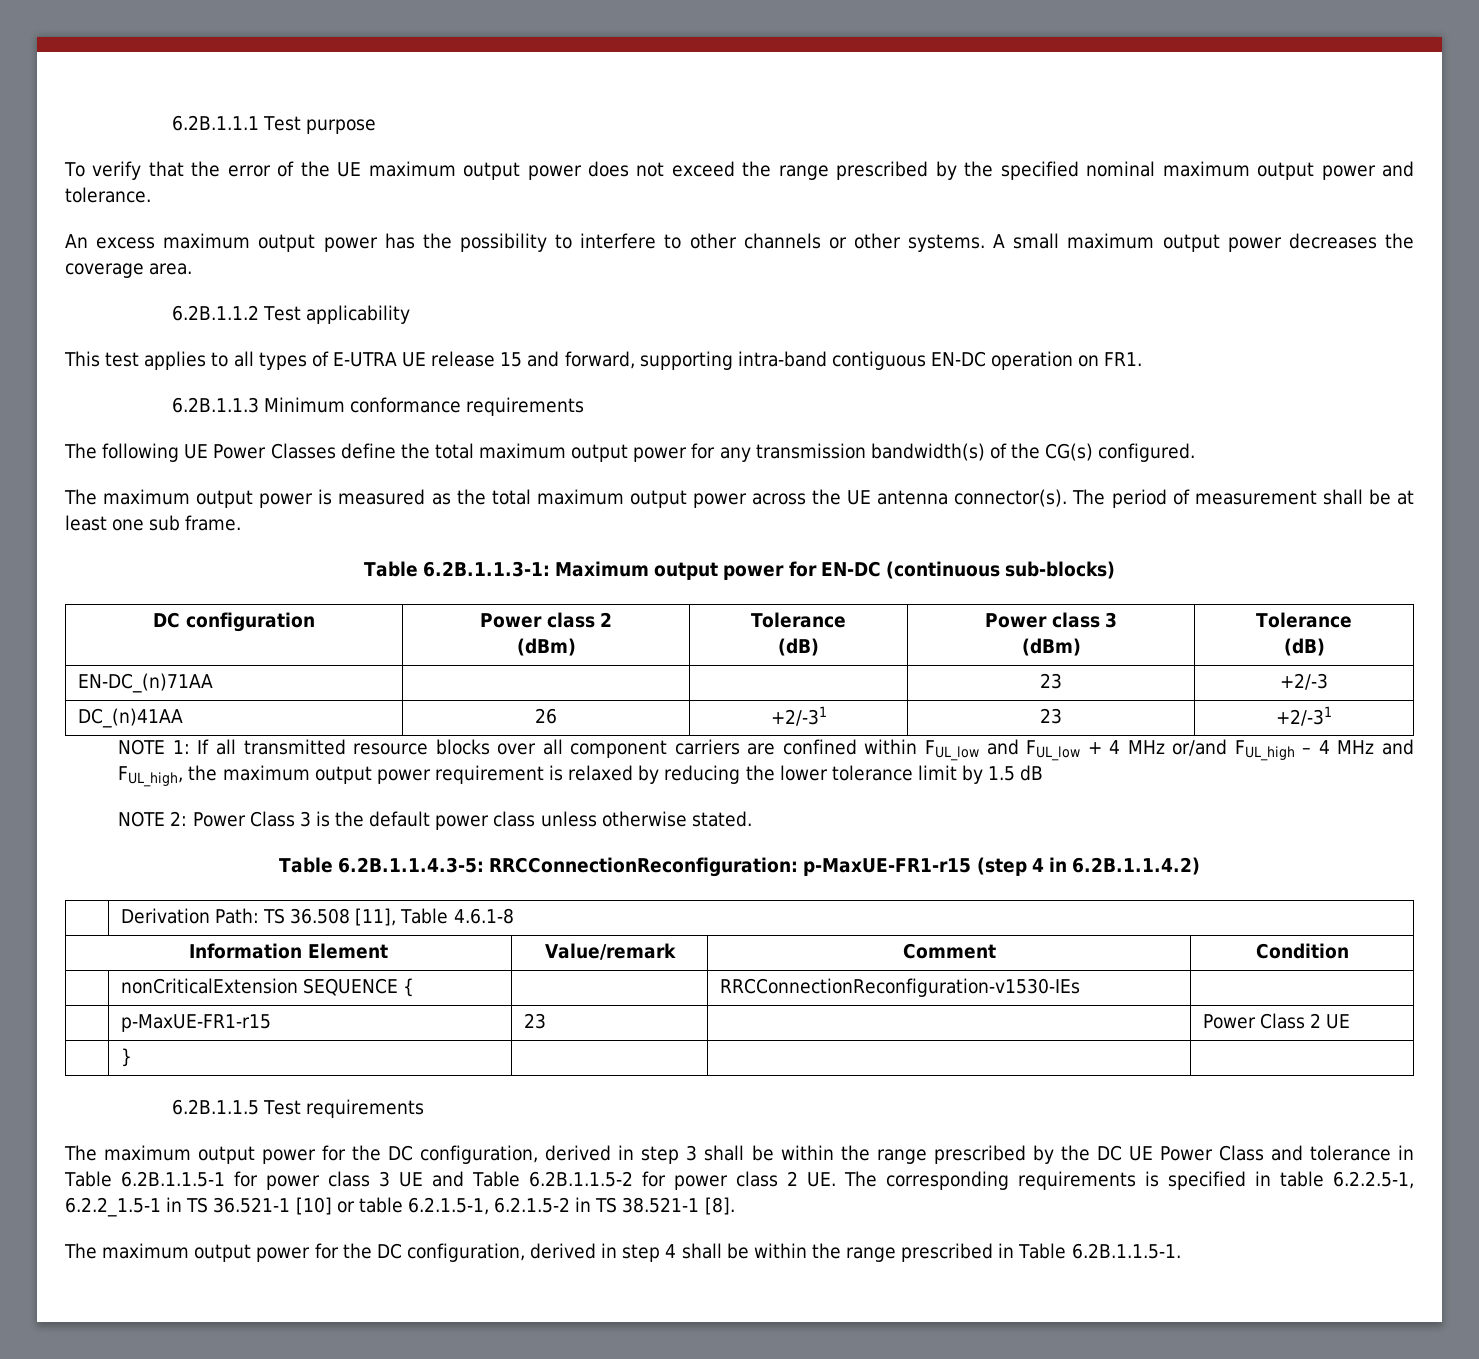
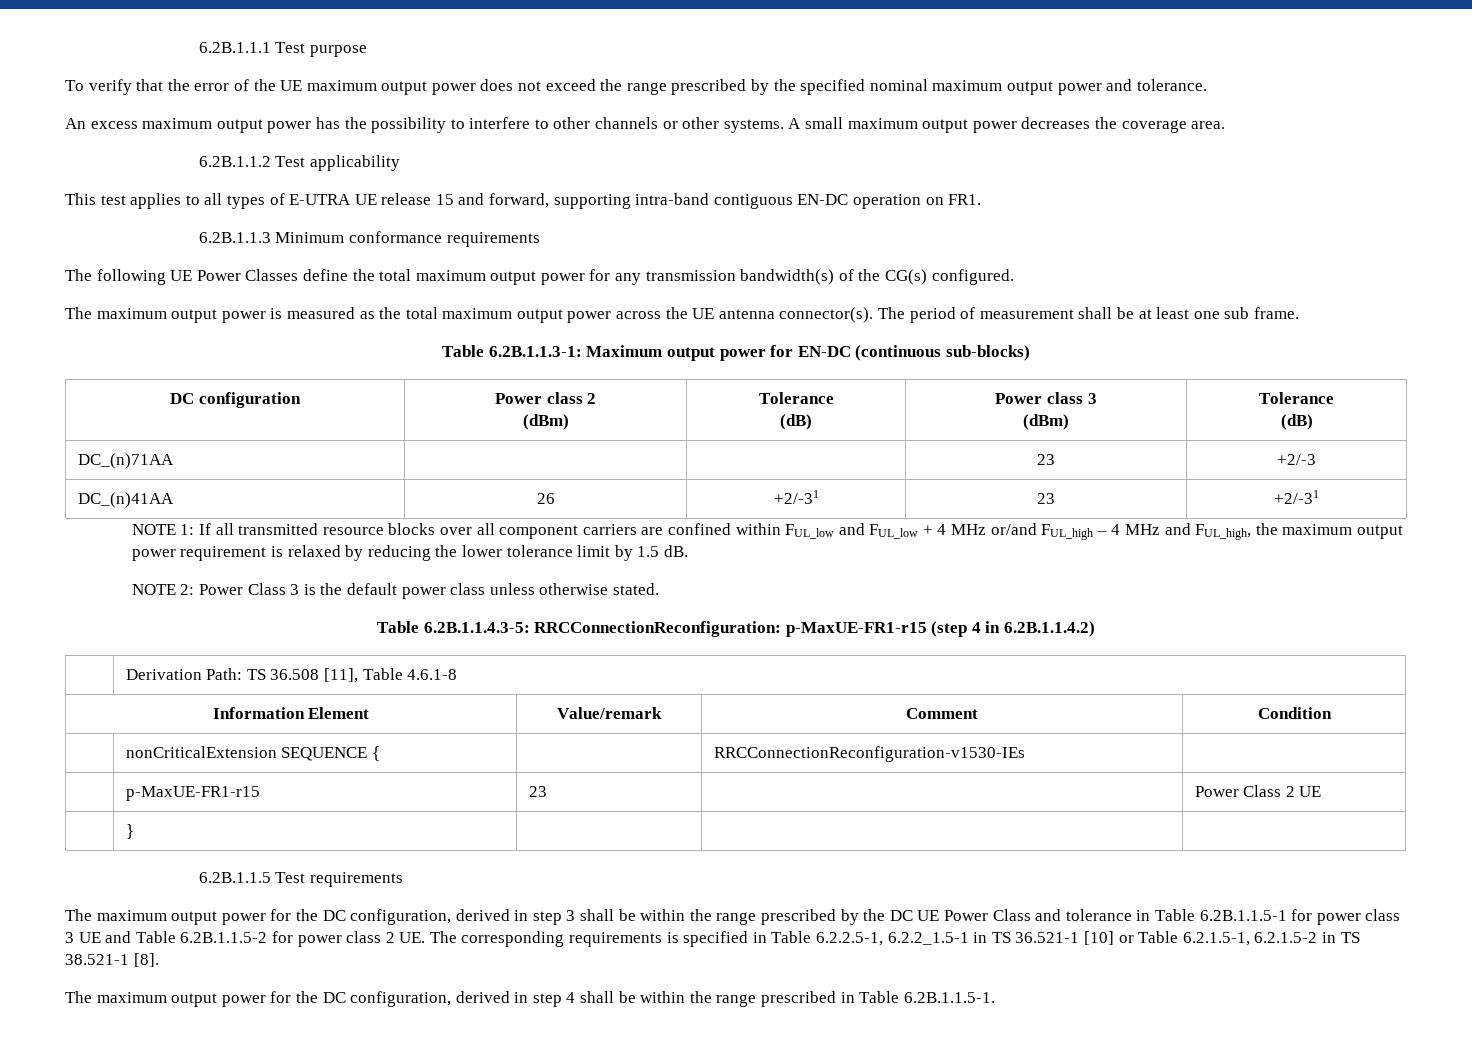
- EN-DC_(n)71AA | | | 23 | +2/-3
+ DC_(n)71AA | | | 23 | +2/-3
- NOTE 1: If all transmitted resource blocks over all component carriers are confined within FUL_low and FUL_low + 4 MHz or/and FUL_high – 4 MHz and FUL_high, the maximum output power requirement is relaxed by reducing the lower tolerance limit by 1.5 dB
+ NOTE 1: If all transmitted resource blocks over all component carriers are confined within FUL_low and FUL_low + 4 MHz or/and FUL_high – 4 MHz and FUL_high, the maximum output power requirement is relaxed by reducing the lower tolerance limit by 1.5 dB.
- The maximum output power for the DC configuration, derived in step 3 shall be within the range prescribed by the DC UE Power Class and tolerance in Table 6.2B.1.1.5-1 for power class 3 UE and Table 6.2B.1.1.5-2 for power class 2 UE. The corresponding requirements is specified in table 6.2.2.5-1, 6.2.2_1.5-1 in TS 36.521-1 [10] or table 6.2.1.5-1, 6.2.1.5-2 in TS 38.521-1 [8].
+ The maximum output power for the DC configuration, derived in step 3 shall be within the range prescribed by the DC UE Power Class and tolerance in Table 6.2B.1.1.5-1 for power class 3 UE and Table 6.2B.1.1.5-2 for power class 2 UE. The corresponding requirements is specified in Table 6.2.2.5-1, 6.2.2_1.5-1 in TS 36.521-1 [10] or Table 6.2.1.5-1, 6.2.1.5-2 in TS 38.521-1 [8].

